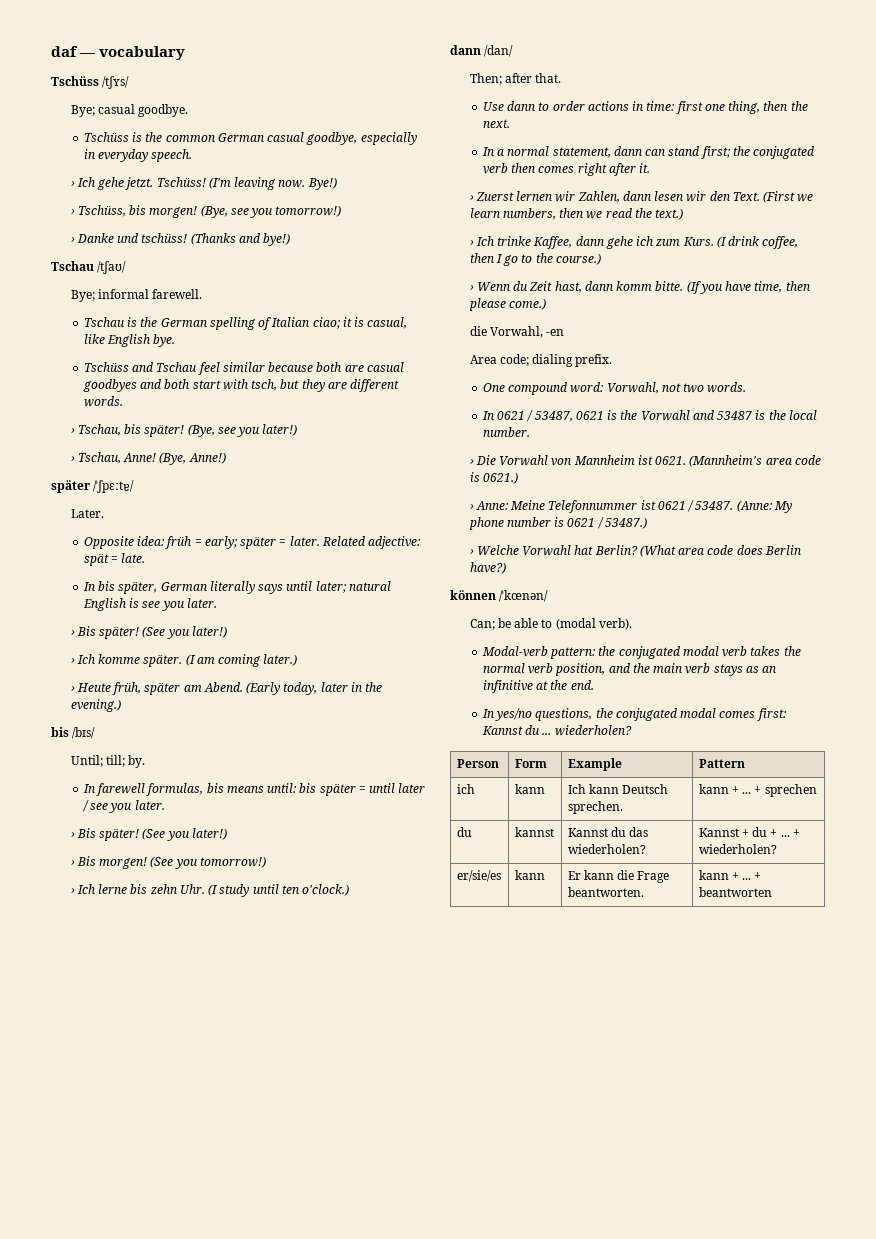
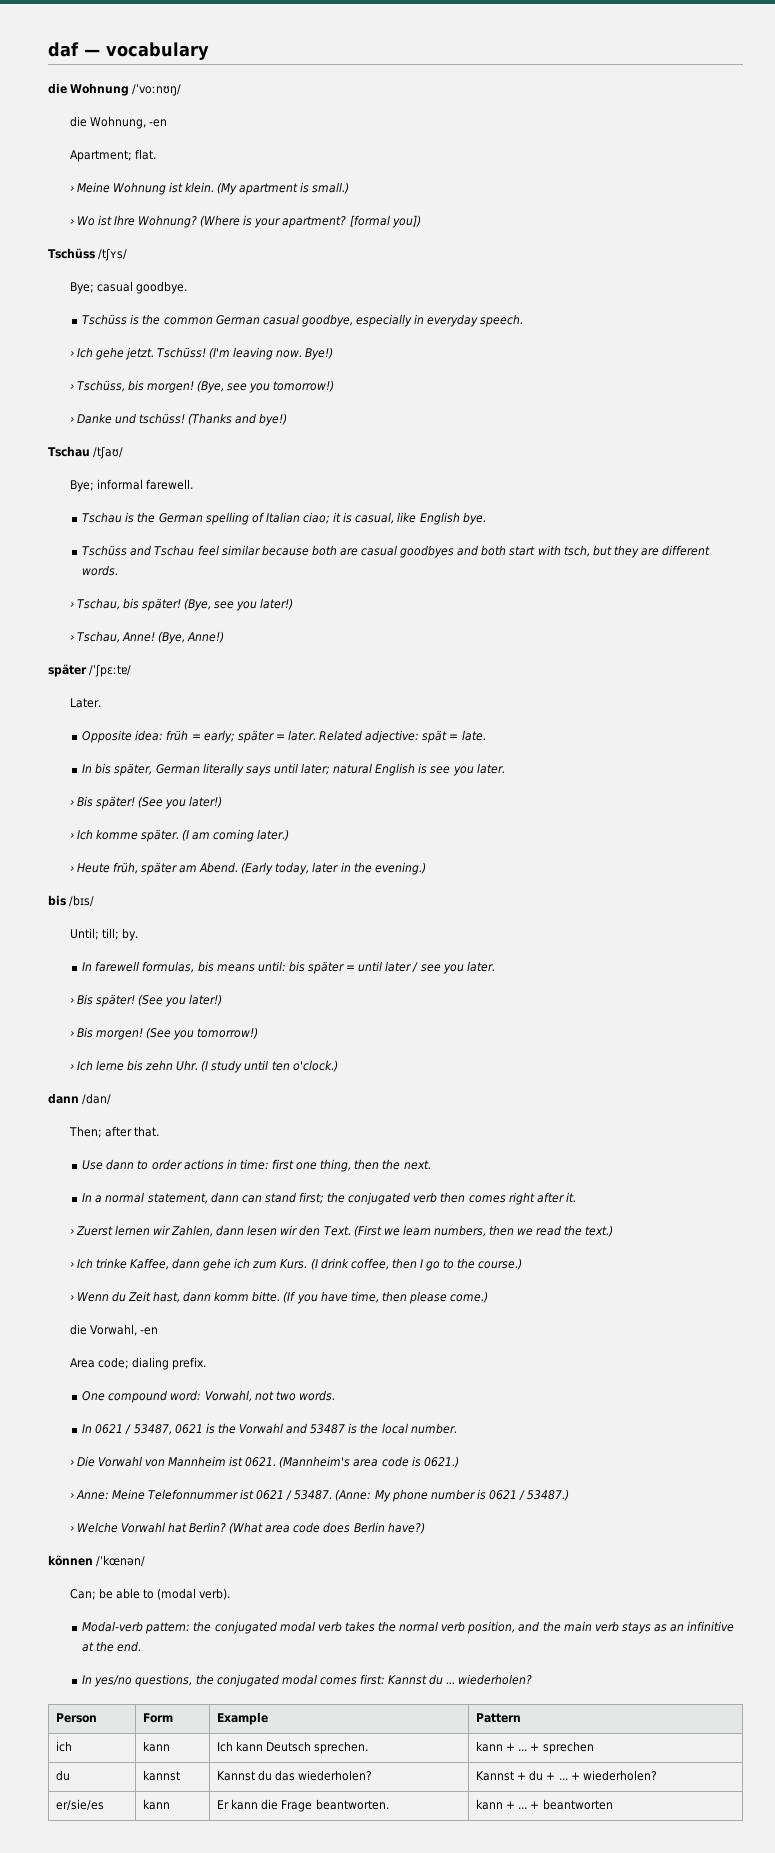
+ die Wohnung /ˈvoːnʊŋ/
+ die Wohnung, -en
+ Apartment; flat.
+ › Meine Wohnung ist klein. (My apartment is small.)
+ › Wo ist Ihre Wohnung? (Where is your apartment? [formal you])

